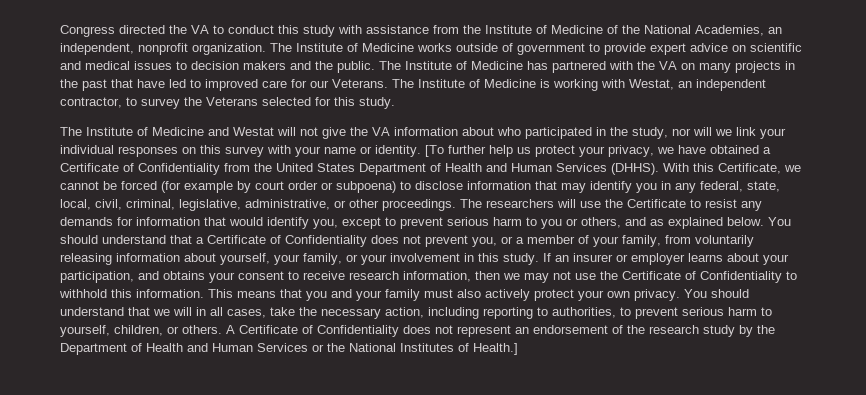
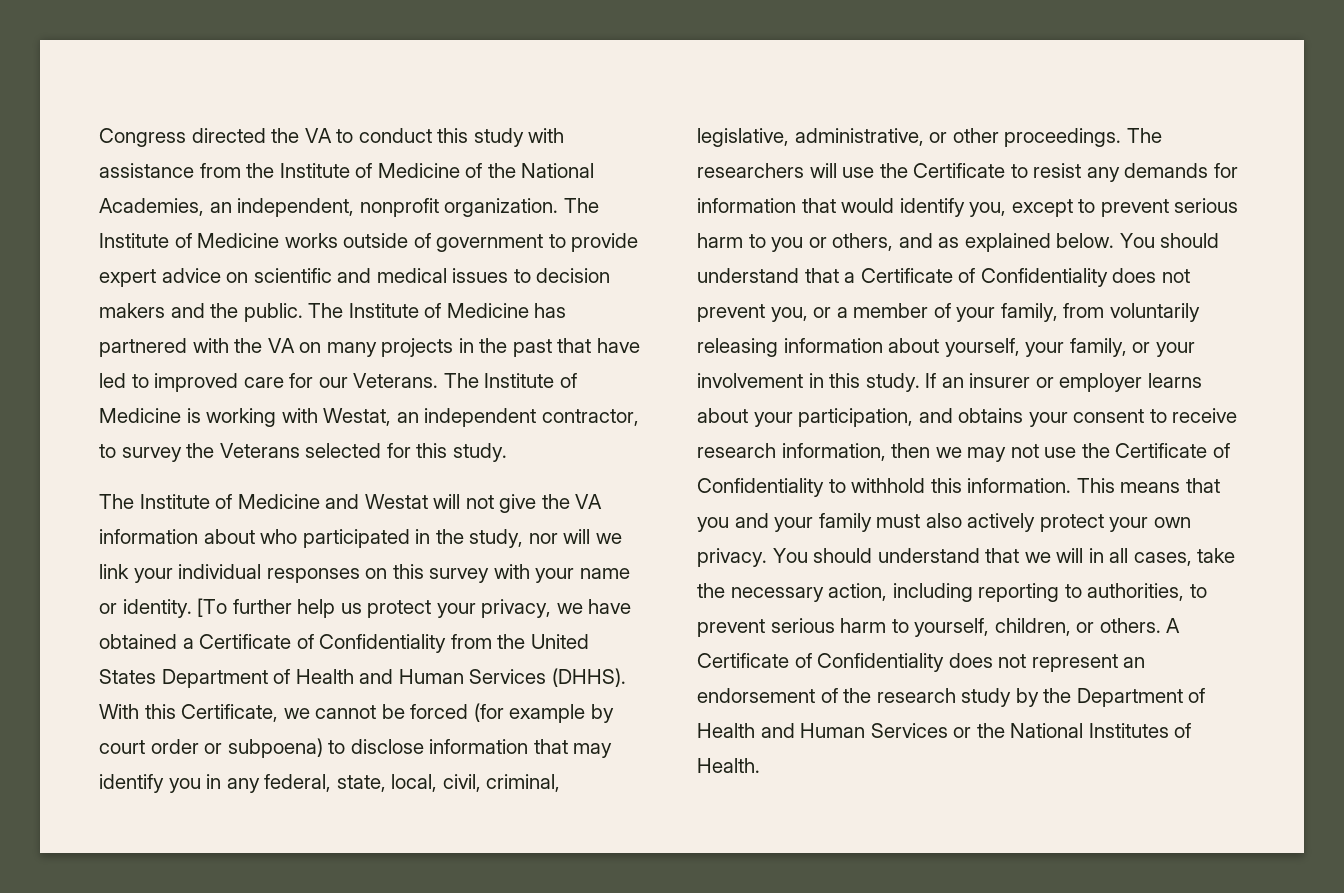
- A Certificate of Confidentiality does not represent an endorsement of the research study by the Department of Health and Human Services or the National Institutes of Health.]
+ A Certificate of Confidentiality does not represent an endorsement of the research study by the Department of Health and Human Services or the National Institutes of Health.

